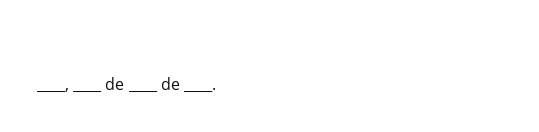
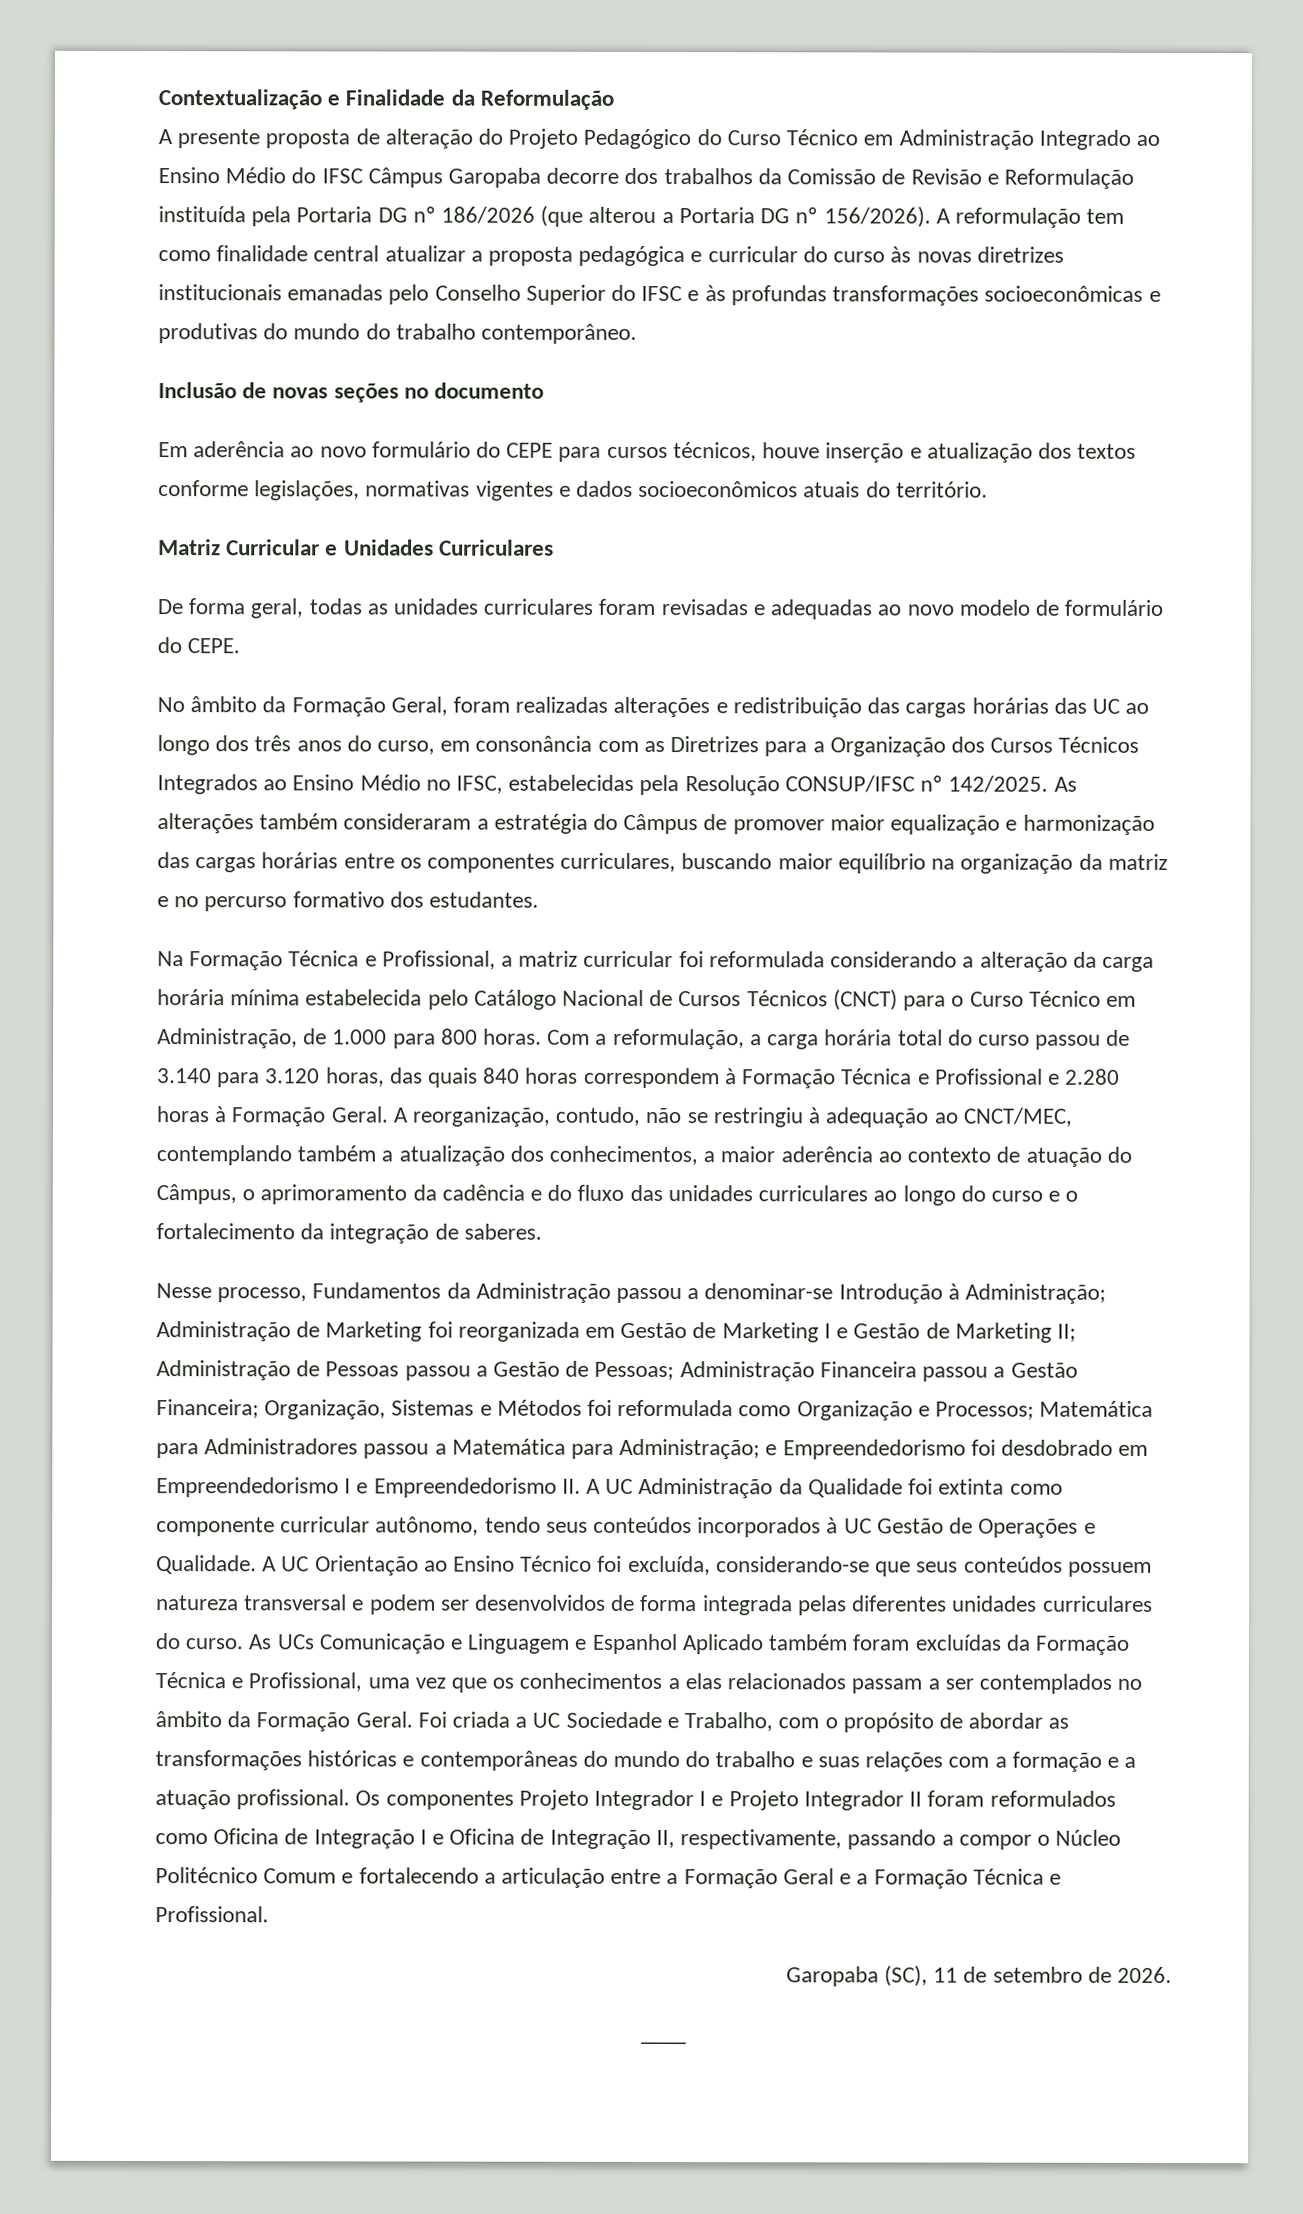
- ____, ____ de ____ de ____.
+ Contextualização e Finalidade da Reformulação
+ A presente proposta de alteração do Projeto Pedagógico do Curso Técnico em Administração Integrado ao Ensino Médio do IFSC Câmpus Garopaba decorre dos trabalhos da Comissão de Revisão e Reformulação instituída pela Portaria DG nº 186/2026 (que alterou a Portaria DG nº 156/2026). A reformulação tem como finalidade central atualizar a proposta pedagógica e curricular do curso às novas diretrizes institucionais emanadas pelo Conselho Superior do IFSC e às profundas transformações socioeconômicas e produtivas do mundo do trabalho contemporâneo.
+ Inclusão de novas seções no documento
+ Em aderência ao novo formulário do CEPE para cursos técnicos, houve inserção e atualização dos textos conforme legislações, normativas vigentes e dados socioeconômicos atuais do território.
+ Matriz Curricular e Unidades Curriculares
+ De forma geral, todas as unidades curriculares foram revisadas e adequadas ao novo modelo de formulário do CEPE.
+ No âmbito da Formação Geral, foram realizadas alterações e redistribuição das cargas horárias das UC ao longo dos três anos do curso, em consonância com as Diretrizes para a Organização dos Cursos Técnicos Integrados ao Ensino Médio no IFSC, estabelecidas pela Resolução CONSUP/IFSC nº 142/2025. As alterações também consideraram a estratégia do Câmpus de promover maior equalização e harmonização das cargas horárias entre os componentes curriculares, buscando maior equilíbrio na organização da matriz e no percurso formativo dos estudantes.
+ Na Formação Técnica e Profissional, a matriz curricular foi reformulada considerando a alteração da carga horária mínima estabelecida pelo Catálogo Nacional de Cursos Técnicos (CNCT) para o Curso Técnico em Administração, de 1.000 para 800 horas. Com a reformulação, a carga horária total do curso passou de 3.140 para 3.120 horas, das quais 840 horas correspondem à Formação Técnica e Profissional e 2.280 horas à Formação Geral. A reorganização, contudo, não se restringiu à adequação ao CNCT/MEC, contemplando também a atualização dos conhecimentos, a maior aderência ao contexto de atuação do Câmpus, o aprimoramento da cadência e do fluxo das unidades curriculares ao longo do curso e o fortalecimento da integração de saberes.
+ Nesse processo, Fundamentos da Administração passou a denominar-se Introdução à Administração; Administração de Marketing foi reorganizada em Gestão de Marketing I e Gestão de Marketing II; Administração de Pessoas passou a Gestão de Pessoas; Administração Financeira passou a Gestão Financeira; Organização, Sistemas e Métodos foi reformulada como Organização e Processos; Matemática para Administradores passou a Matemática para Administração; e Empreendedorismo foi desdobrado em Empreendedorismo I e Empreendedorismo II. A UC Administração da Qualidade foi extinta como componente curricular autônomo, tendo seus conteúdos incorporados à UC Gestão de Operações e Qualidade. A UC Orientação ao Ensino Técnico foi excluída, considerando-se que seus conteúdos possuem natureza transversal e podem ser desenvolvidos de forma integrada pelas diferentes unidades curriculares do curso. As UCs Comunicação e Linguagem e Espanhol Aplicado também foram excluídas da Formação Técnica e Profissional, uma vez que os conhecimentos a elas relacionados passam a ser contemplados no âmbito da Formação Geral. Foi criada a UC Sociedade e Trabalho, com o propósito de abordar as transformações históricas e contemporâneas do mundo do trabalho e suas relações com a formação e a atuação profissional. Os componentes Projeto Integrador I e Projeto Integrador II foram reformulados como Oficina de Integração I e Oficina de Integração II, respectivamente, passando a compor o Núcleo Politécnico Comum e fortalecendo a articulação entre a Formação Geral e a Formação Técnica e Profissional.
+ Garopaba (SC), 11 de setembro de 2026.
+ ____

